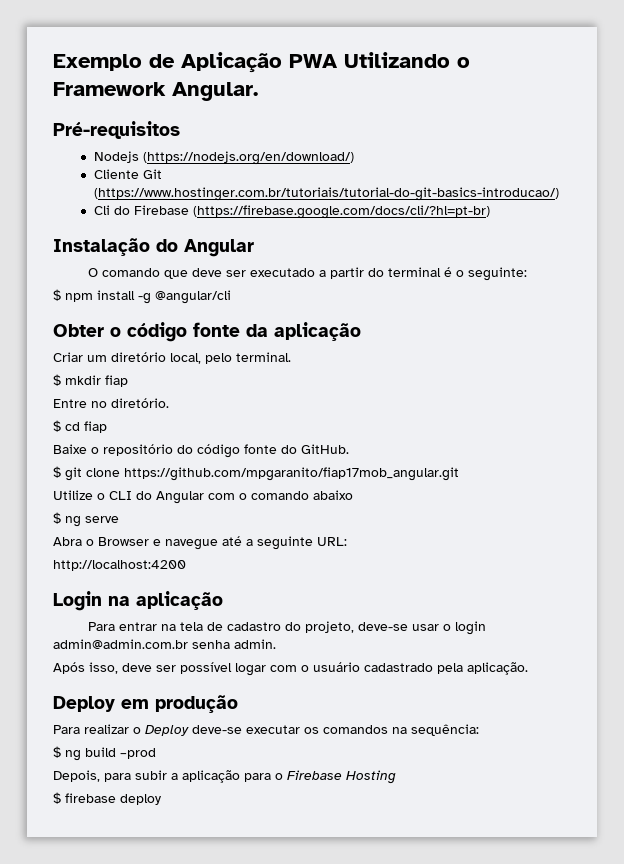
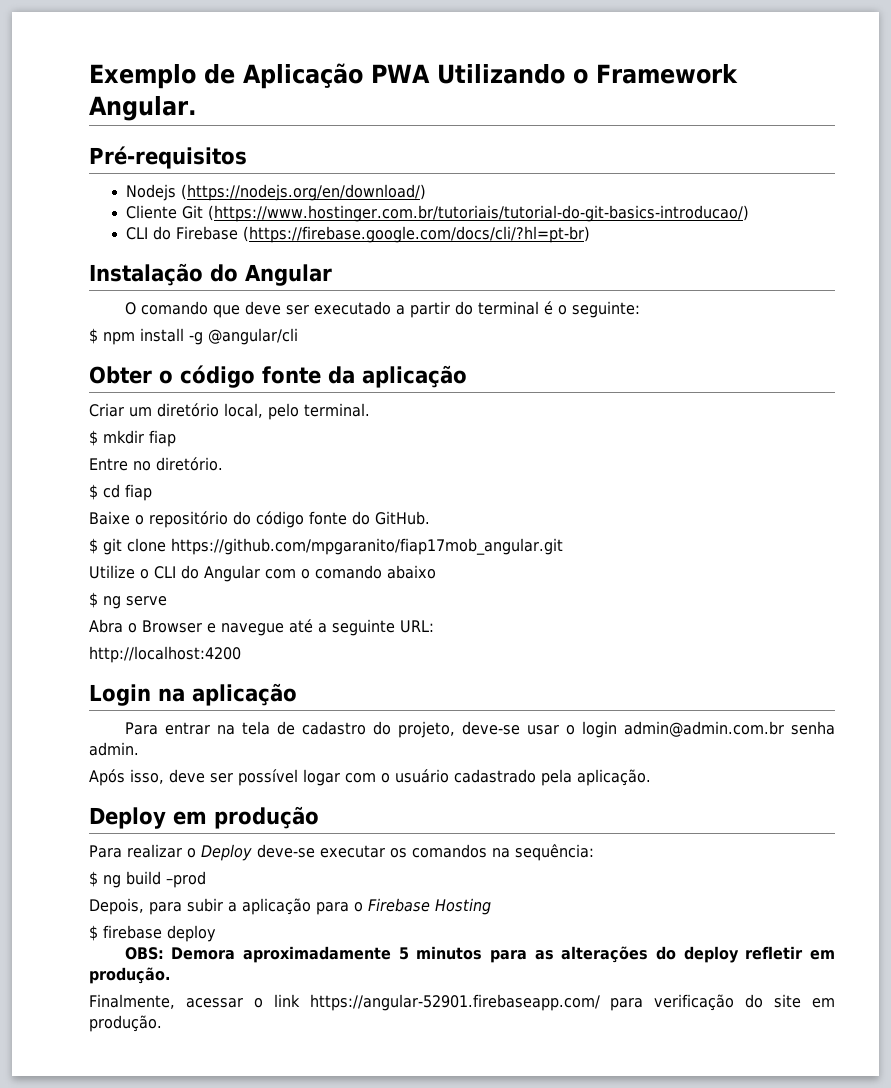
- Cli do Firebase (https://firebase.google.com/docs/cli/?hl=pt-br)
+ CLI do Firebase (https://firebase.google.com/docs/cli/?hl=pt-br)
+ OBS: Demora aproximadamente 5 minutos para as alterações do deploy refletir em produção.
+ Finalmente, acessar o link https://angular-52901.firebaseapp.com/ para verificação do site em produção.

